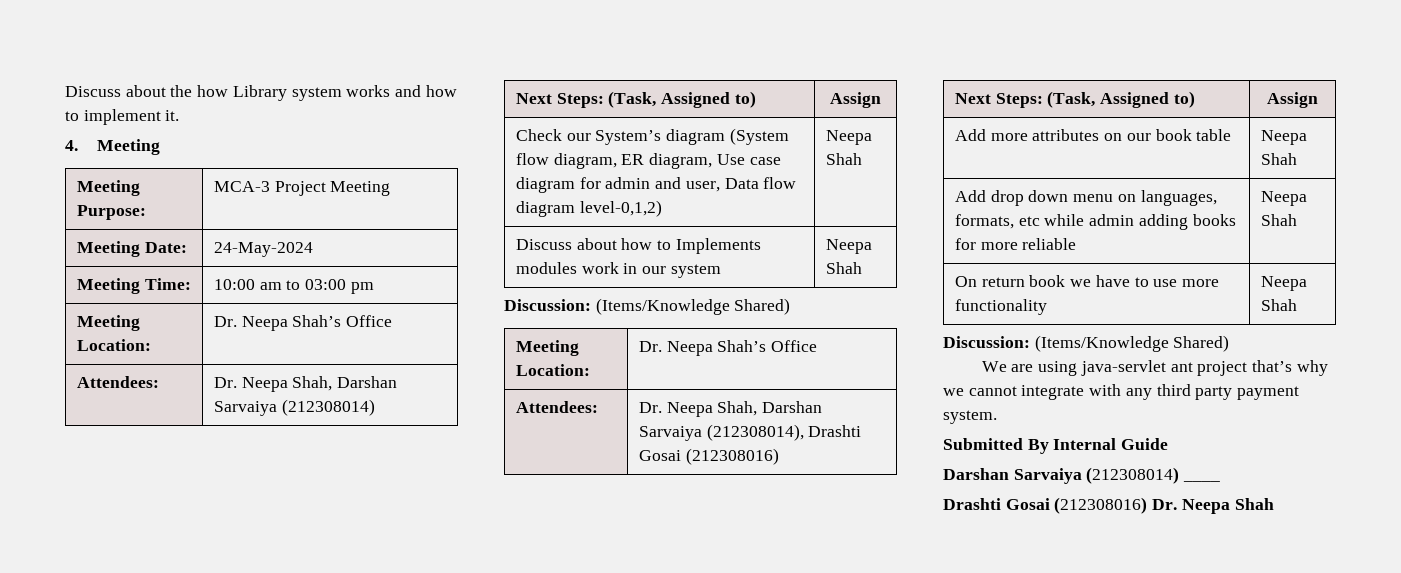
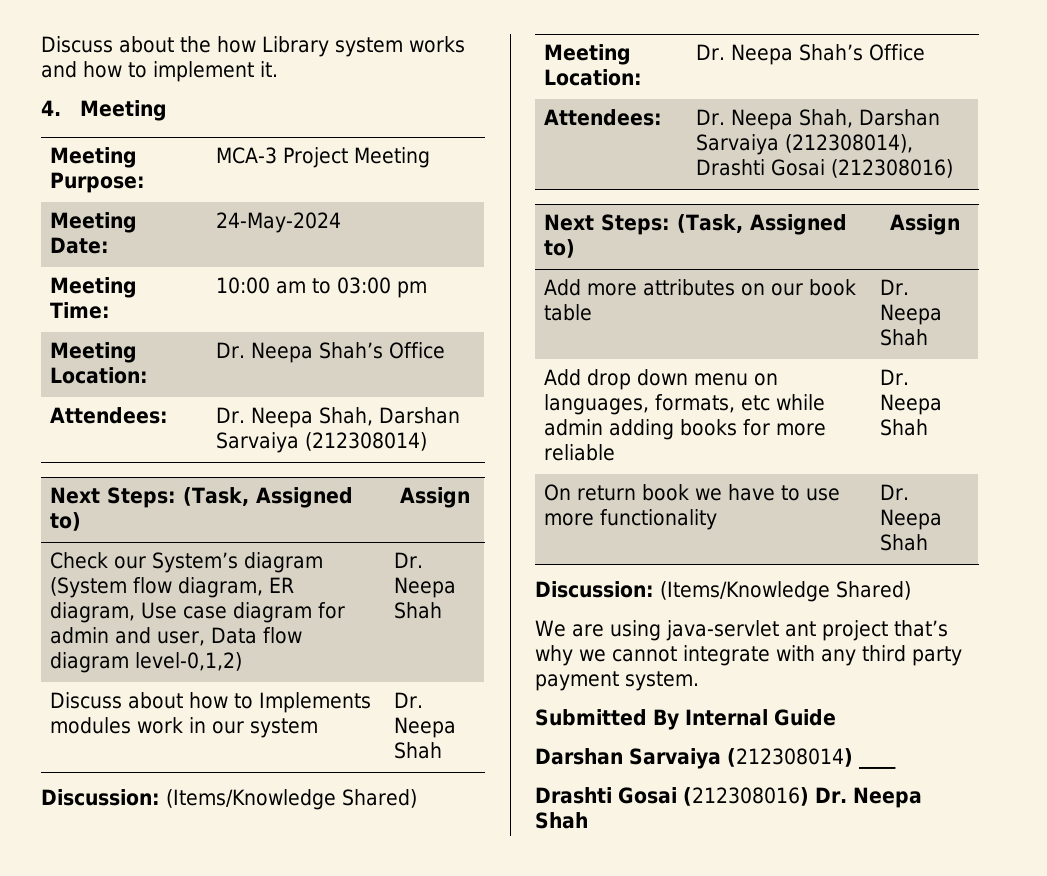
- Check our System’s diagram (System flow diagram, ER diagram, Use case diagram for admin and user, Data flow diagram level-0,1,2) | Neepa Shah
+ Check our System’s diagram (System flow diagram, ER diagram, Use case diagram for admin and user, Data flow diagram level-0,1,2) | Dr. Neepa Shah
- Discuss about how to Implements modules work in our system | Neepa Shah
+ Discuss about how to Implements modules work in our system | Dr. Neepa Shah
- Add more attributes on our book table | Neepa Shah
+ Add more attributes on our book table | Dr. Neepa Shah
- Add drop down menu on languages, formats, etc while admin adding books for more reliable | Neepa Shah
+ Add drop down menu on languages, formats, etc while admin adding books for more reliable | Dr. Neepa Shah
- On return book we have to use more functionality | Neepa Shah
+ On return book we have to use more functionality | Dr. Neepa Shah

